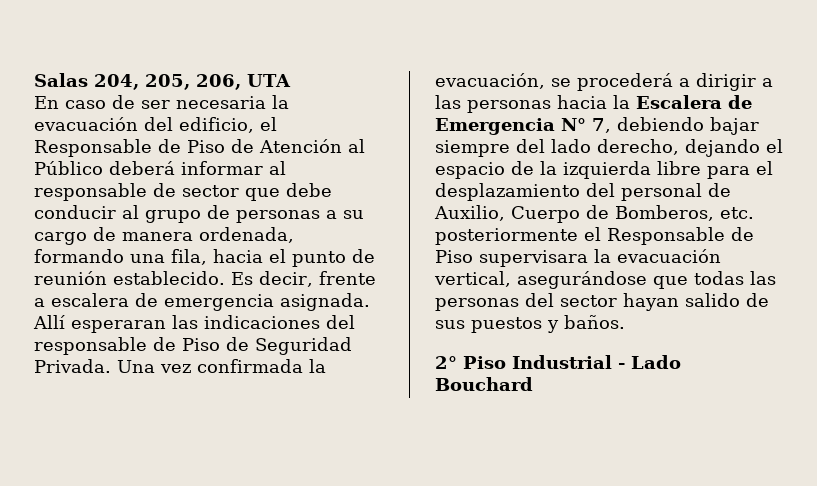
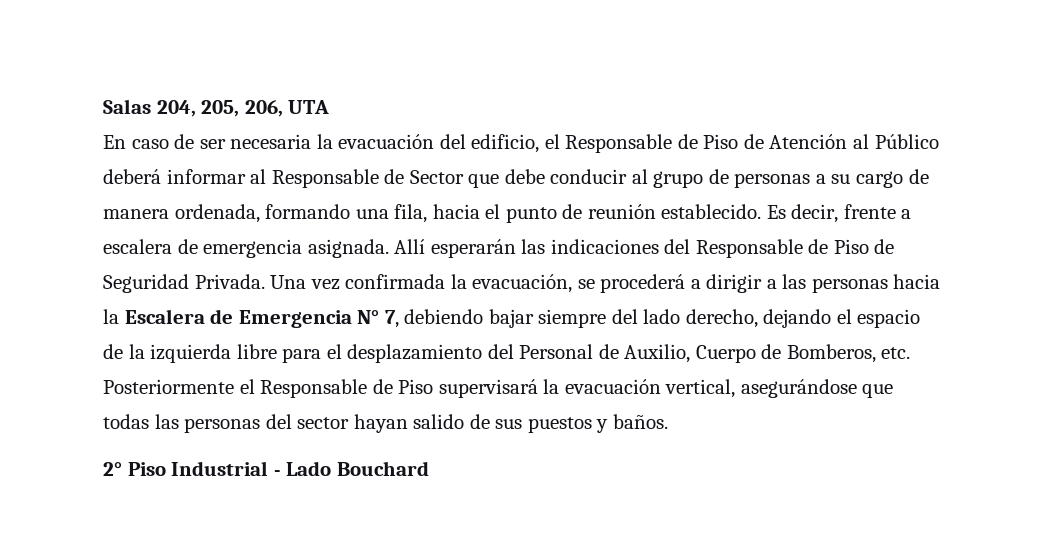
- En caso de ser necesaria la evacuación del edificio, el Responsable de Piso de Atención al Público deberá informar al responsable de sector que debe conducir al grupo de personas a su cargo de manera ordenada, formando una fila, hacia el punto de reunión establecido.
+ En caso de ser necesaria la evacuación del edificio, el Responsable de Piso de Atención al Público deberá informar al Responsable de Sector que debe conducir al grupo de personas a su cargo de manera ordenada, formando una fila, hacia el punto de reunión establecido.
- Allí esperaran las indicaciones del responsable de Piso de Seguridad Privada.
+ Allí esperarán las indicaciones del Responsable de Piso de Seguridad Privada.
- Una vez confirmada la evacuación, se procederá a dirigir a las personas hacia la Escalera de Emergencia N° 7, debiendo bajar siempre del lado derecho, dejando el espacio de la izquierda libre para el desplazamiento del personal de Auxilio, Cuerpo de Bomberos, etc. posteriormente el Responsable de Piso supervisara la evacuación vertical, asegurándose que todas las personas del sector hayan salido de sus puestos y baños.
+ Una vez confirmada la evacuación, se procederá a dirigir a las personas hacia la Escalera de Emergencia N° 7, debiendo bajar siempre del lado derecho, dejando el espacio de la izquierda libre para el desplazamiento del Personal de Auxilio, Cuerpo de Bomberos, etc. Posteriormente el Responsable de Piso supervisará la evacuación vertical, asegurándose que todas las personas del sector hayan salido de sus puestos y baños.

